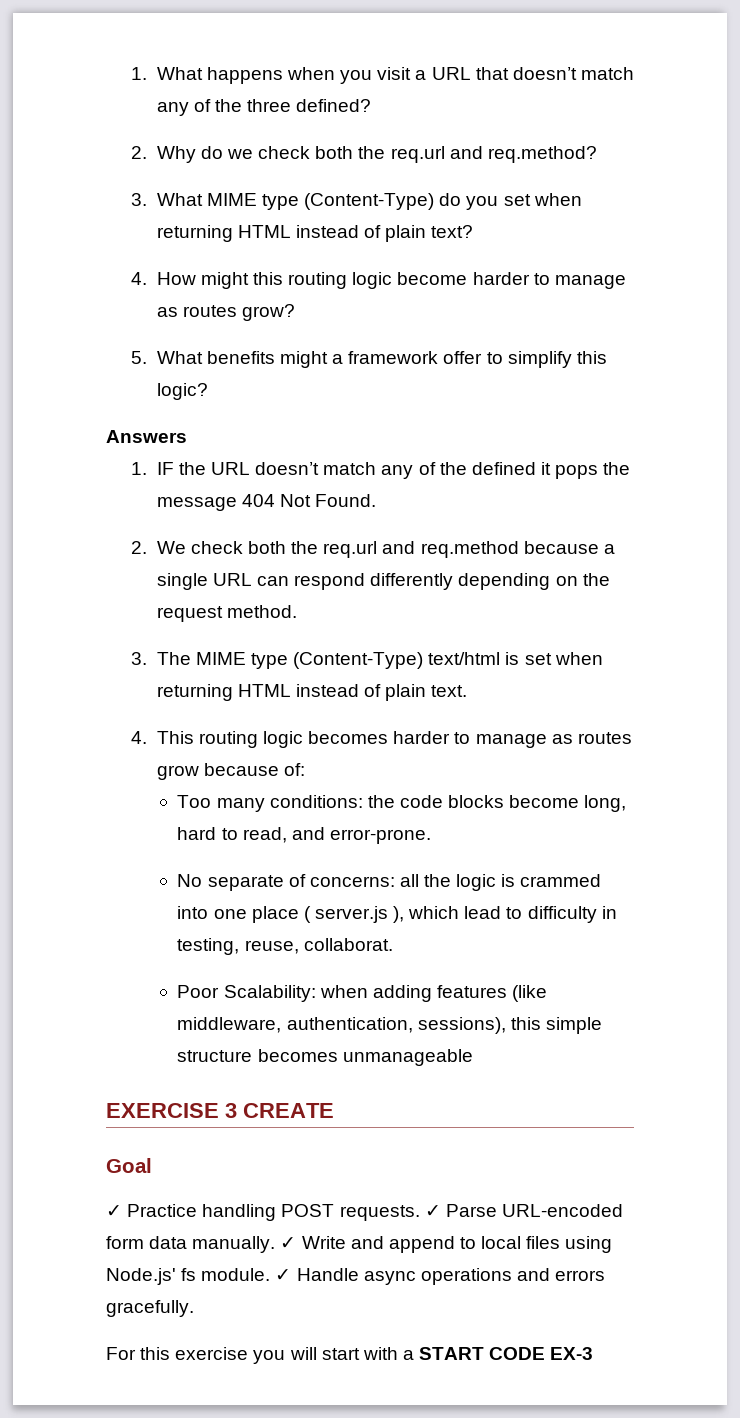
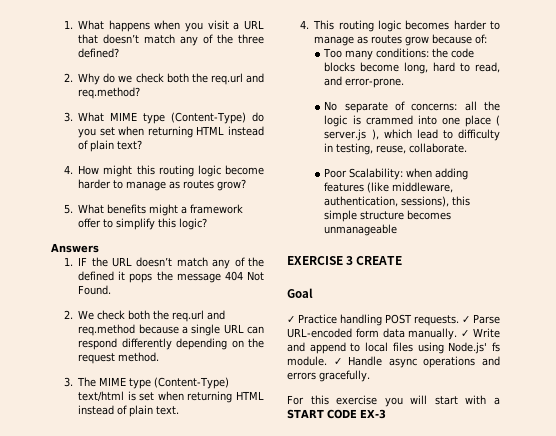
- No separate of concerns: all the logic is crammed into one place ( server.js ), which lead to difficulty in testing, reuse, collaborat.
+ No separate of concerns: all the logic is crammed into one place ( server.js ), which lead to difficulty in testing, reuse, collaborate.

